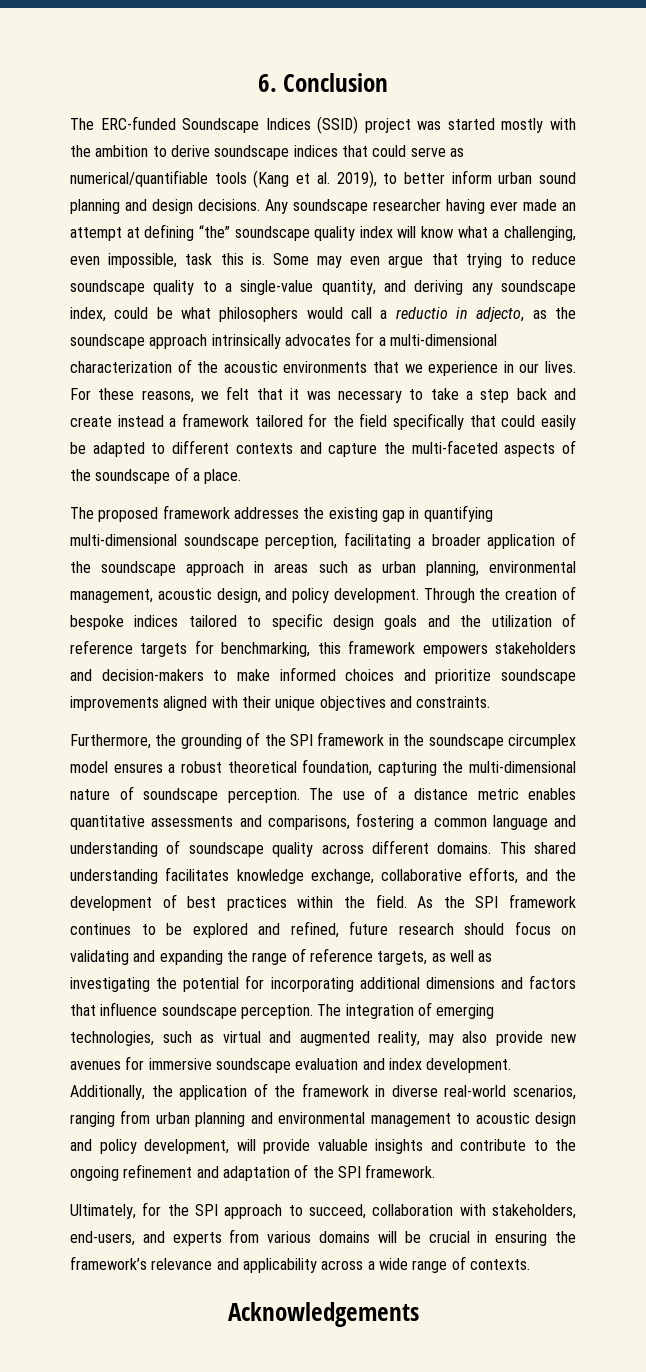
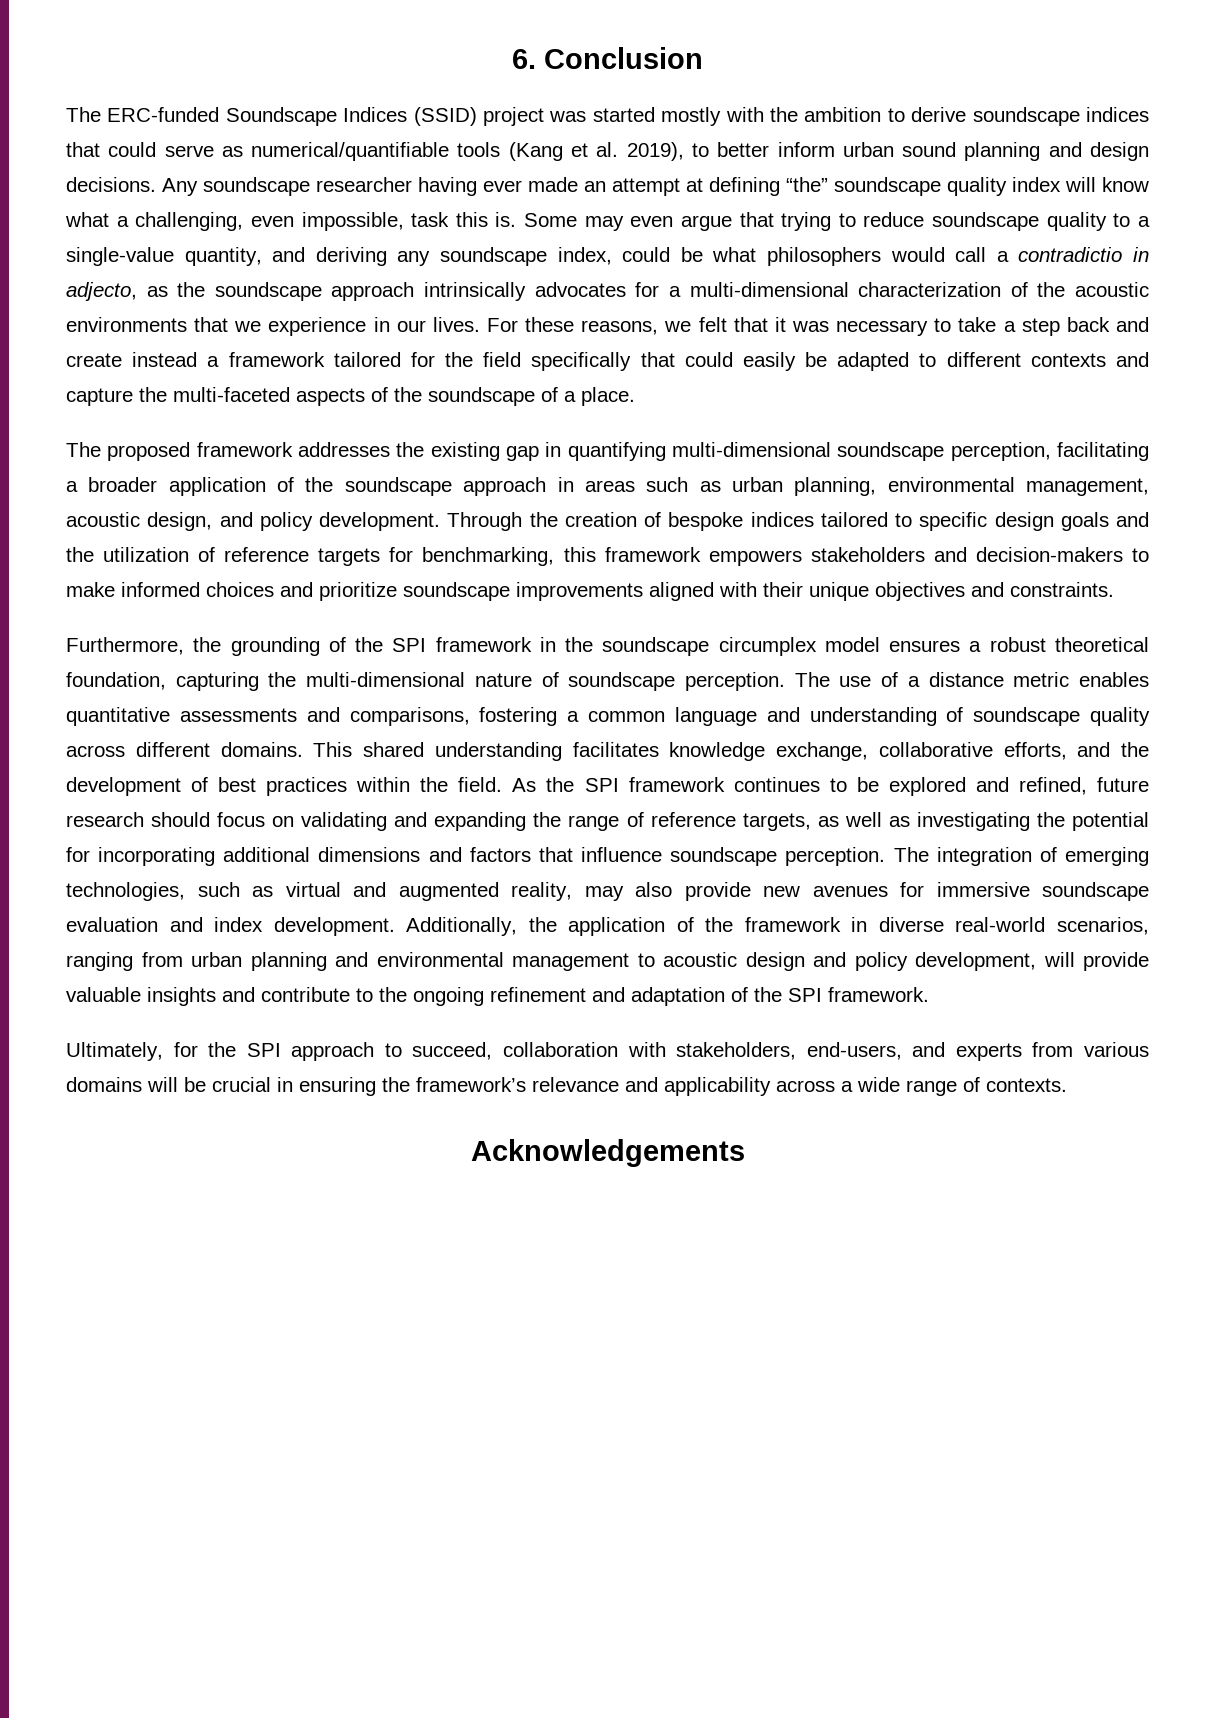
- Some may even argue that trying to reduce soundscape quality to a single-value quantity, and deriving any soundscape index, could be what philosophers would call a reductio in adjecto, as the soundscape approach intrinsically advocates for a multi-dimensional characterization of the acoustic environments that we experience in our lives.
+ Some may even argue that trying to reduce soundscape quality to a single-value quantity, and deriving any soundscape index, could be what philosophers would call a contradictio in adjecto, as the soundscape approach intrinsically advocates for a multi-dimensional characterization of the acoustic environments that we experience in our lives.

